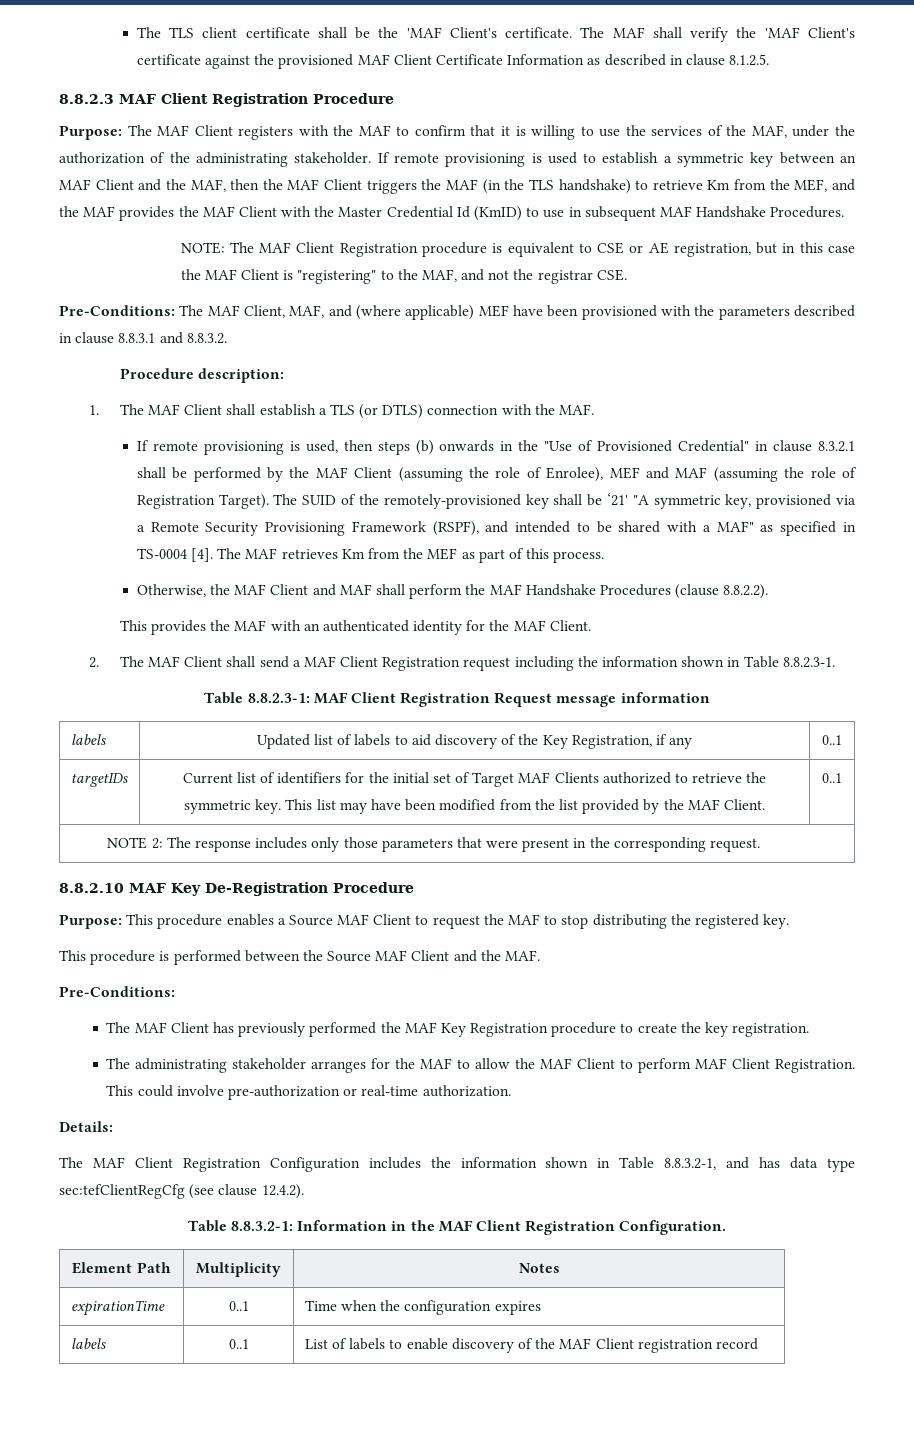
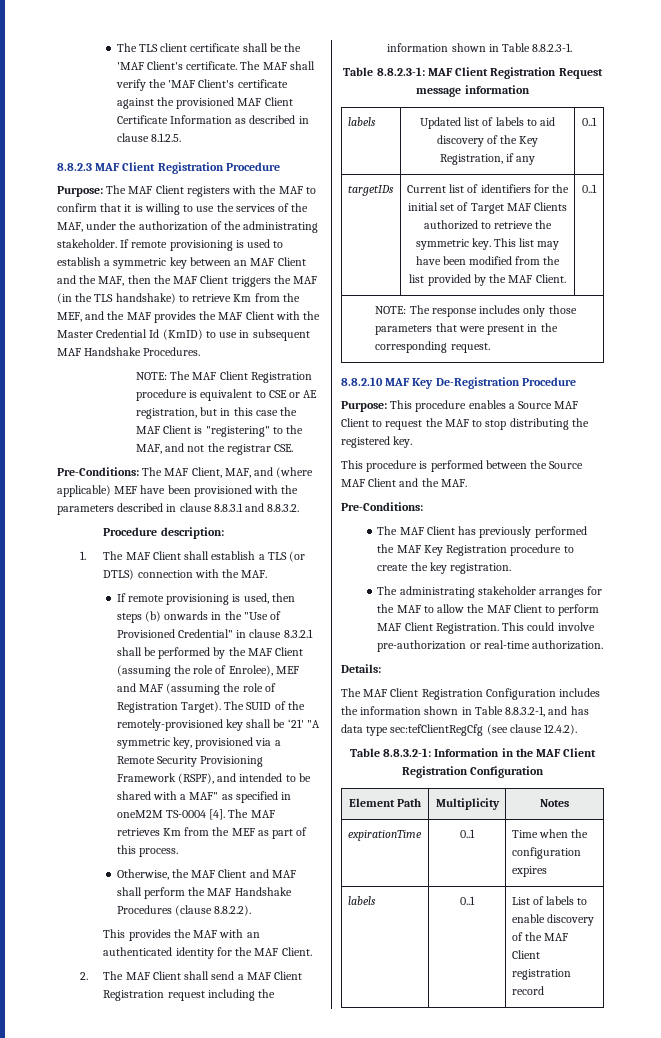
- The SUID of the remotely-provisioned key shall be ‘21' "A symmetric key, provisioned via a Remote Security Provisioning Framework (RSPF), and intended to be shared with a MAF" as specified in TS-0004 [4].
+ The SUID of the remotely-provisioned key shall be ‘21' "A symmetric key, provisioned via a Remote Security Provisioning Framework (RSPF), and intended to be shared with a MAF" as specified in oneM2M TS-0004 [4].
- NOTE 2: The response includes only those parameters that were present in the corresponding request.
+ NOTE: The response includes only those parameters that were present in the corresponding request.
- Table 8.8.3.2-1: Information in the MAF Client Registration Configuration.
+ Table 8.8.3.2-1: Information in the MAF Client Registration Configuration

